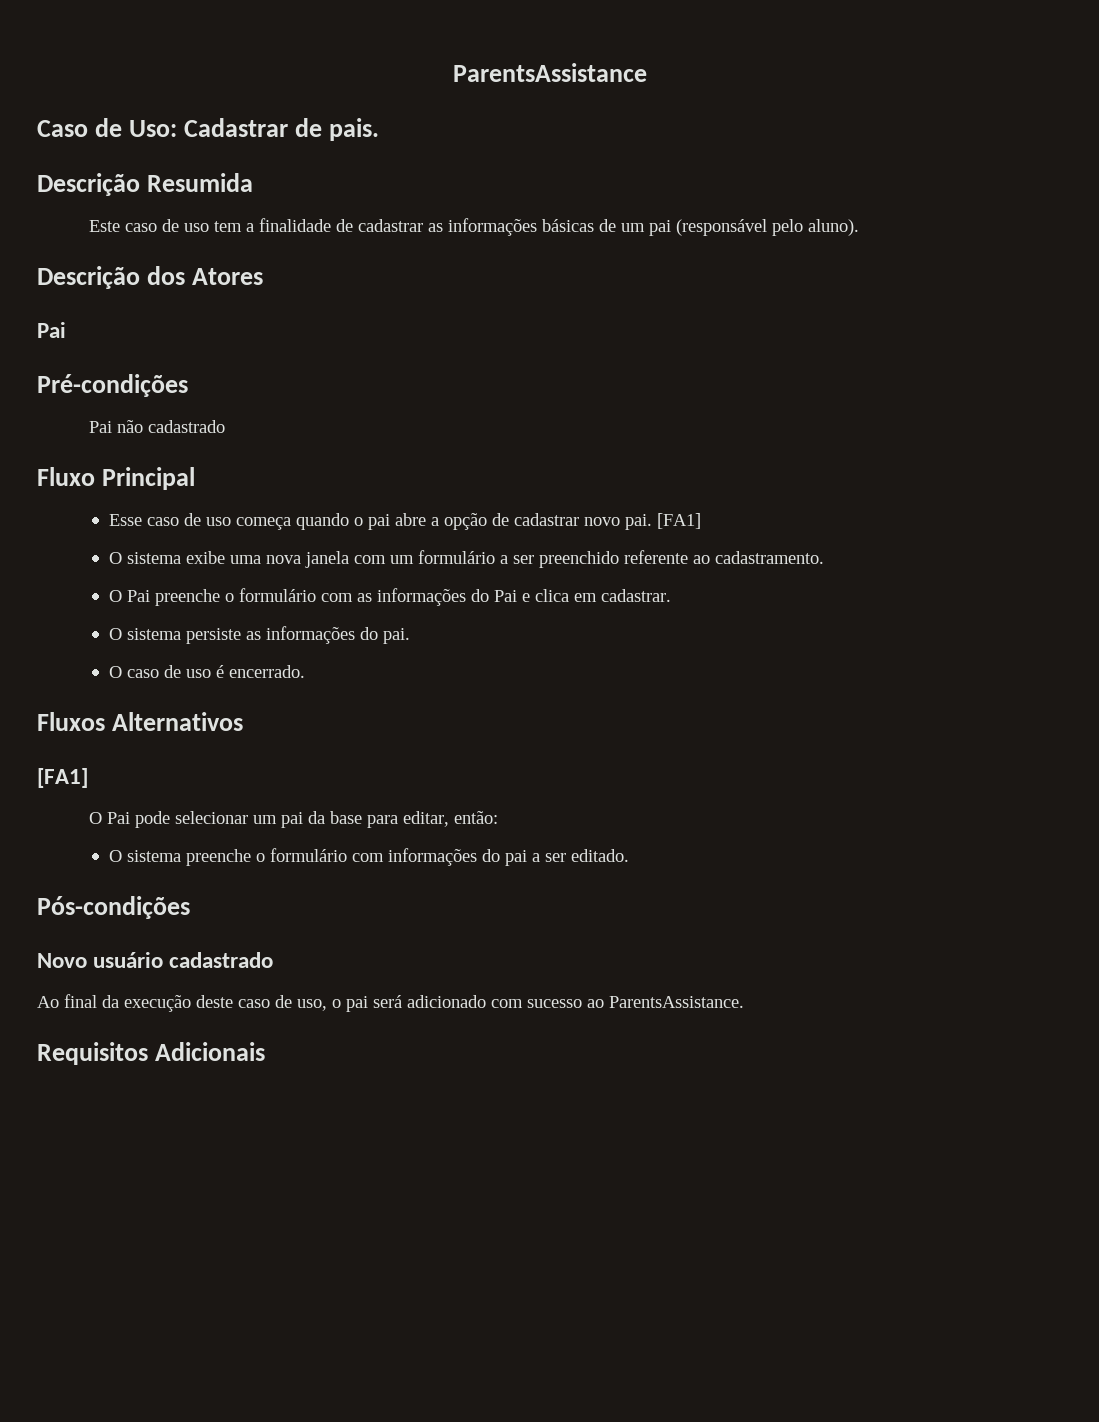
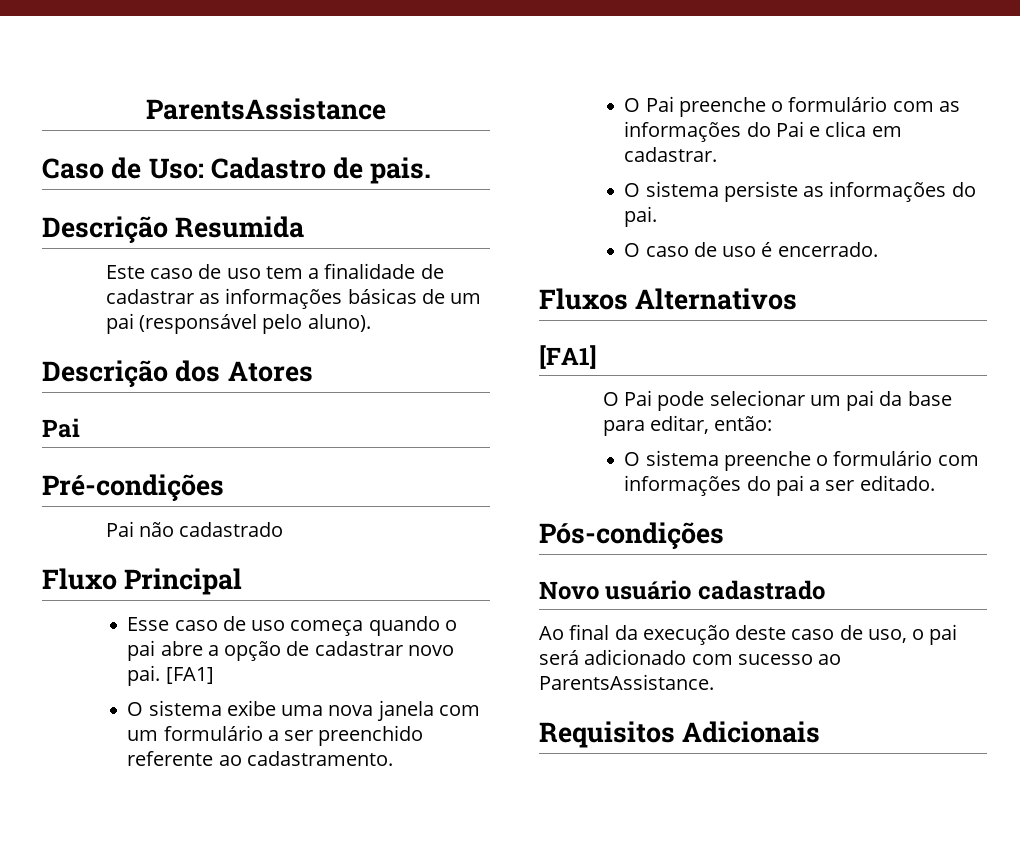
- Caso de Uso: Cadastrar de pais.
+ Caso de Uso: Cadastro de pais.

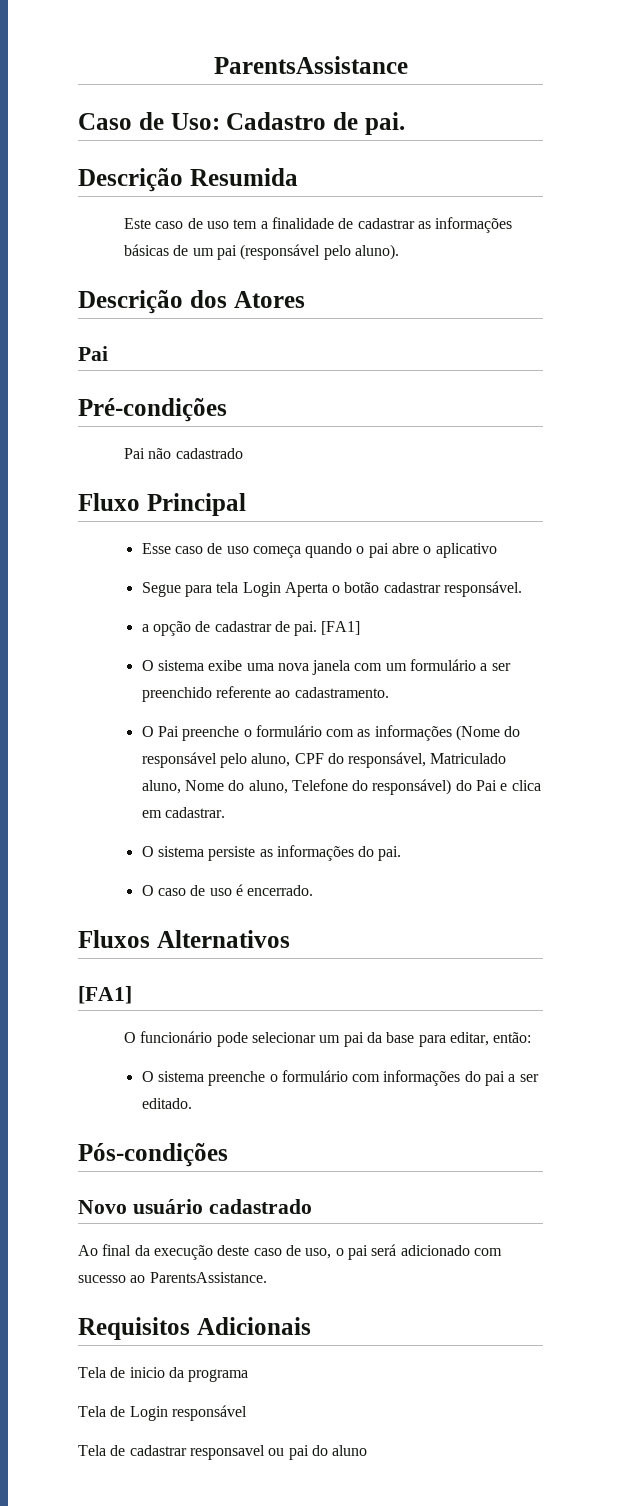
- Caso de Uso: Cadastro de pais.
+ Caso de Uso: Cadastro de pai.
- Esse caso de uso começa quando o pai abre a opção de cadastrar novo pai.
+ Esse caso de uso começa quando o pai abre o aplicativo
+ Segue para tela Login Aperta o botão cadastrar responsável.
+ a opção de cadastrar de pai.
- O Pai preenche o formulário com as informações do Pai e clica em cadastrar.
+ O Pai preenche o formulário com as informações (Nome do responsável pelo aluno, CPF do responsável, Matriculado aluno, Nome do aluno, Telefone do responsável) do Pai e clica em cadastrar.
- O Pai pode selecionar um pai da base para editar, então:
+ O funcionário pode selecionar um pai da base para editar, então:
+ Tela de inicio da programa
+ Tela de Login responsável
+ Tela de cadastrar responsavel ou pai do aluno

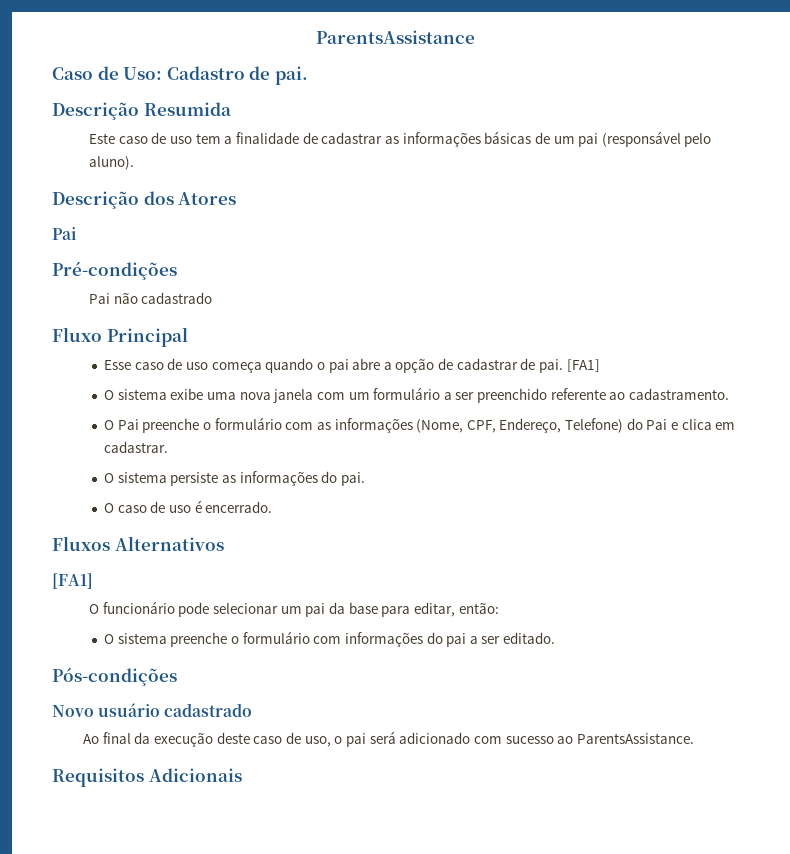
- Esse caso de uso começa quando o pai abre o aplicativo
- Segue para tela Login Aperta o botão cadastrar responsável.
- a opção de cadastrar de pai.
+ Esse caso de uso começa quando o pai abre a opção de cadastrar de pai.
- O Pai preenche o formulário com as informações (Nome do responsável pelo aluno, CPF do responsável, Matriculado aluno, Nome do aluno, Telefone do responsável) do Pai e clica em cadastrar.
+ O Pai preenche o formulário com as informações (Nome, CPF, Endereço, Telefone) do Pai e clica em cadastrar.
- Tela de inicio da programa
- Tela de Login responsável
- Tela de cadastrar responsavel ou pai do aluno

